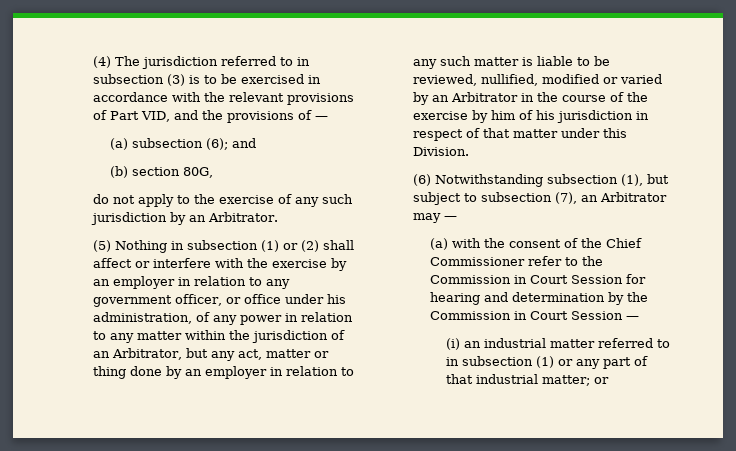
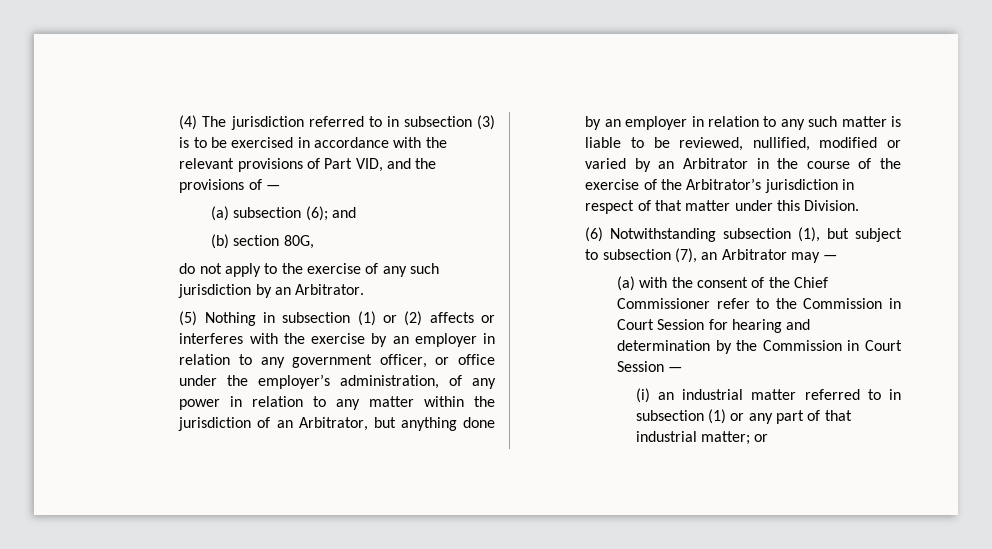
- (5) Nothing in subsection (1) or (2) shall affect or interfere with the exercise by an employer in relation to any government officer, or office under his administration, of any power in relation to any matter within the jurisdiction of an Arbitrator, but any act, matter or thing done by an employer in relation to any such matter is liable to be reviewed, nullified, modified or varied by an Arbitrator in the course of the exercise by him of his jurisdiction in respect of that matter under this Division.
+ (5) Nothing in subsection (1) or (2) affects or interferes with the exercise by an employer in relation to any government officer, or office under the employer’s administration, of any power in relation to any matter within the jurisdiction of an Arbitrator, but anything done by an employer in relation to any such matter is liable to be reviewed, nullified, modified or varied by an Arbitrator in the course of the exercise of the Arbitrator’s jurisdiction in respect of that matter under this Division.

